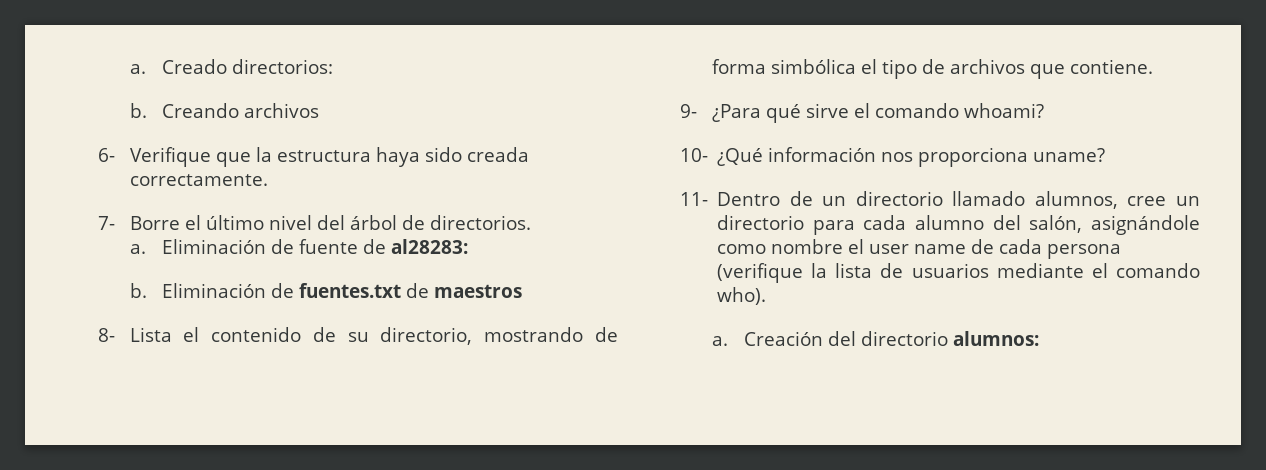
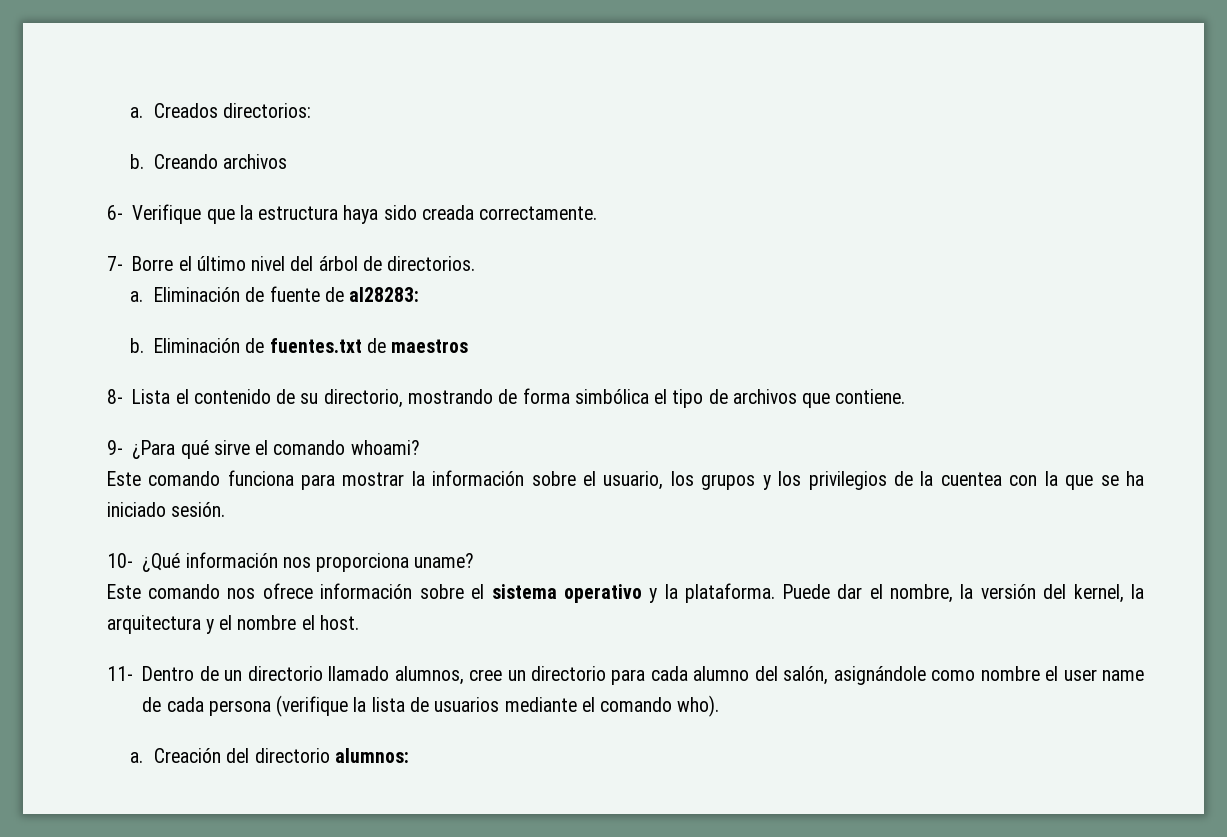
- a. Creado directorios:
+ a. Creados directorios:
+ Este comando funciona para mostrar la información sobre el usuario, los grupos y los privilegios de la cuentea con la que se ha iniciado sesión.
+ Este comando nos ofrece información sobre el sistema operativo y la plataforma. Puede dar el nombre, la versión del kernel, la arquitectura y el nombre el host.

